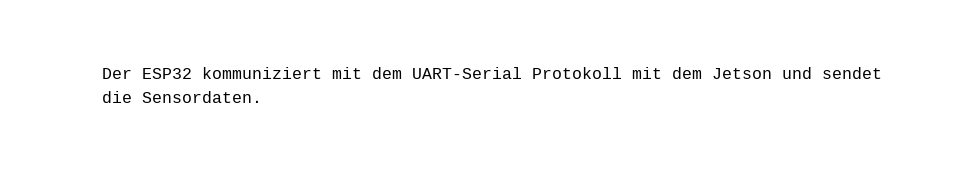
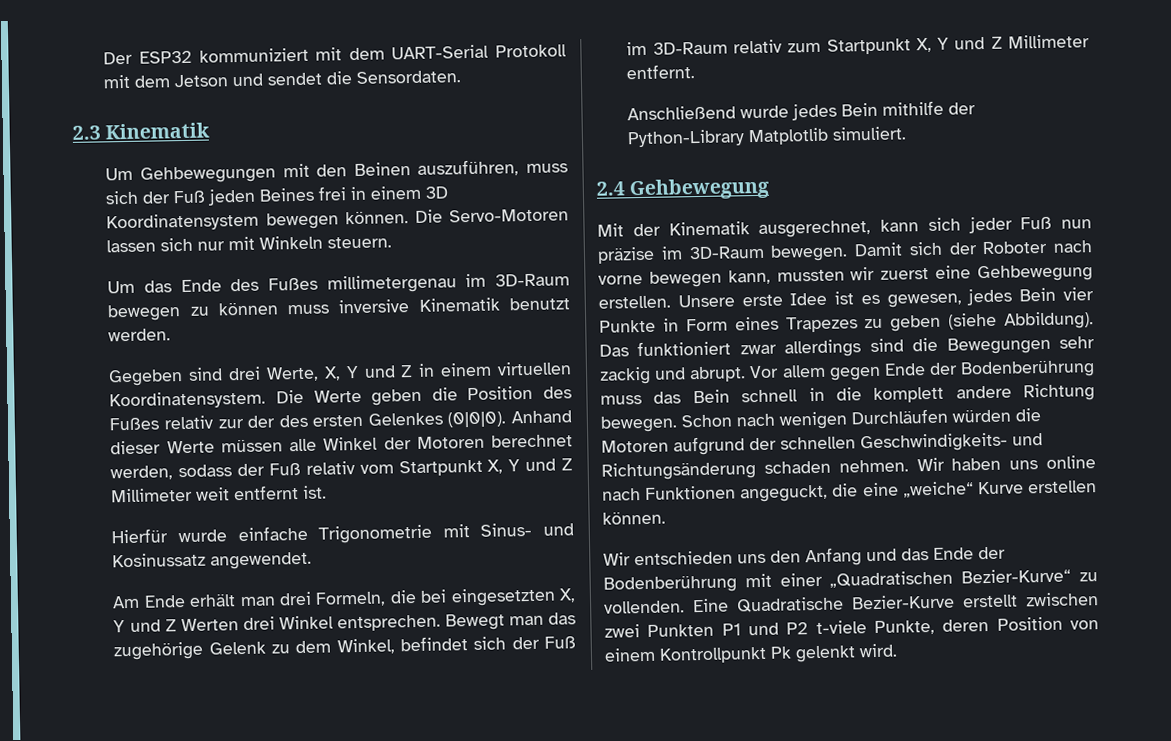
+ 2.3 Kinematik
+ Um Gehbewegungen mit den Beinen auszuführen, muss sich der Fuß jeden Beines frei in einem 3D Koordinatensystem bewegen können. Die Servo-Motoren lassen sich nur mit Winkeln steuern.
+ Um das Ende des Fußes millimetergenau im 3D-Raum bewegen zu können muss inversive Kinematik benutzt werden.
+ Gegeben sind drei Werte, X, Y und Z in einem virtuellen Koordinatensystem. Die Werte geben die Position des Fußes relativ zur der des ersten Gelenkes (0|0|0). Anhand dieser Werte müssen alle Winkel der Motoren berechnet werden, sodass der Fuß relativ vom Startpunkt X, Y und Z Millimeter weit entfernt ist.
+ Hierfür wurde einfache Trigonometrie mit Sinus- und Kosinussatz angewendet.
+ Am Ende erhält man drei Formeln, die bei eingesetzten X, Y und Z Werten drei Winkel entsprechen. Bewegt man das zugehörige Gelenk zu dem Winkel, befindet sich der Fuß im 3D-Raum relativ zum Startpunkt X, Y und Z Millimeter entfernt.
+ Anschließend wurde jedes Bein mithilfe der Python-Library Matplotlib simuliert.
+ 2.4 Gehbewegung
+ Mit der Kinematik ausgerechnet, kann sich jeder Fuß nun präzise im 3D-Raum bewegen. Damit sich der Roboter nach vorne bewegen kann, mussten wir zuerst eine Gehbewegung erstellen. Unsere erste Idee ist es gewesen, jedes Bein vier Punkte in Form eines Trapezes zu geben (siehe Abbildung). Das funktioniert zwar allerdings sind die Bewegungen sehr zackig und abrupt. Vor allem gegen Ende der Bodenberührung muss das Bein schnell in die komplett andere Richtung bewegen. Schon nach wenigen Durchläufen würden die Motoren aufgrund der schnellen Geschwindigkeits- und Richtungsänderung schaden nehmen. Wir haben uns online nach Funktionen angeguckt, die eine „weiche“ Kurve erstellen können.
+ Wir entschieden uns den Anfang und das Ende der Bodenberührung mit einer „Quadratischen Bezier-Kurve“ zu vollenden. Eine Quadratische Bezier-Kurve erstellt zwischen zwei Punkten P1 und P2 t-viele Punkte, deren Position von einem Kontrollpunkt Pk gelenkt wird.

